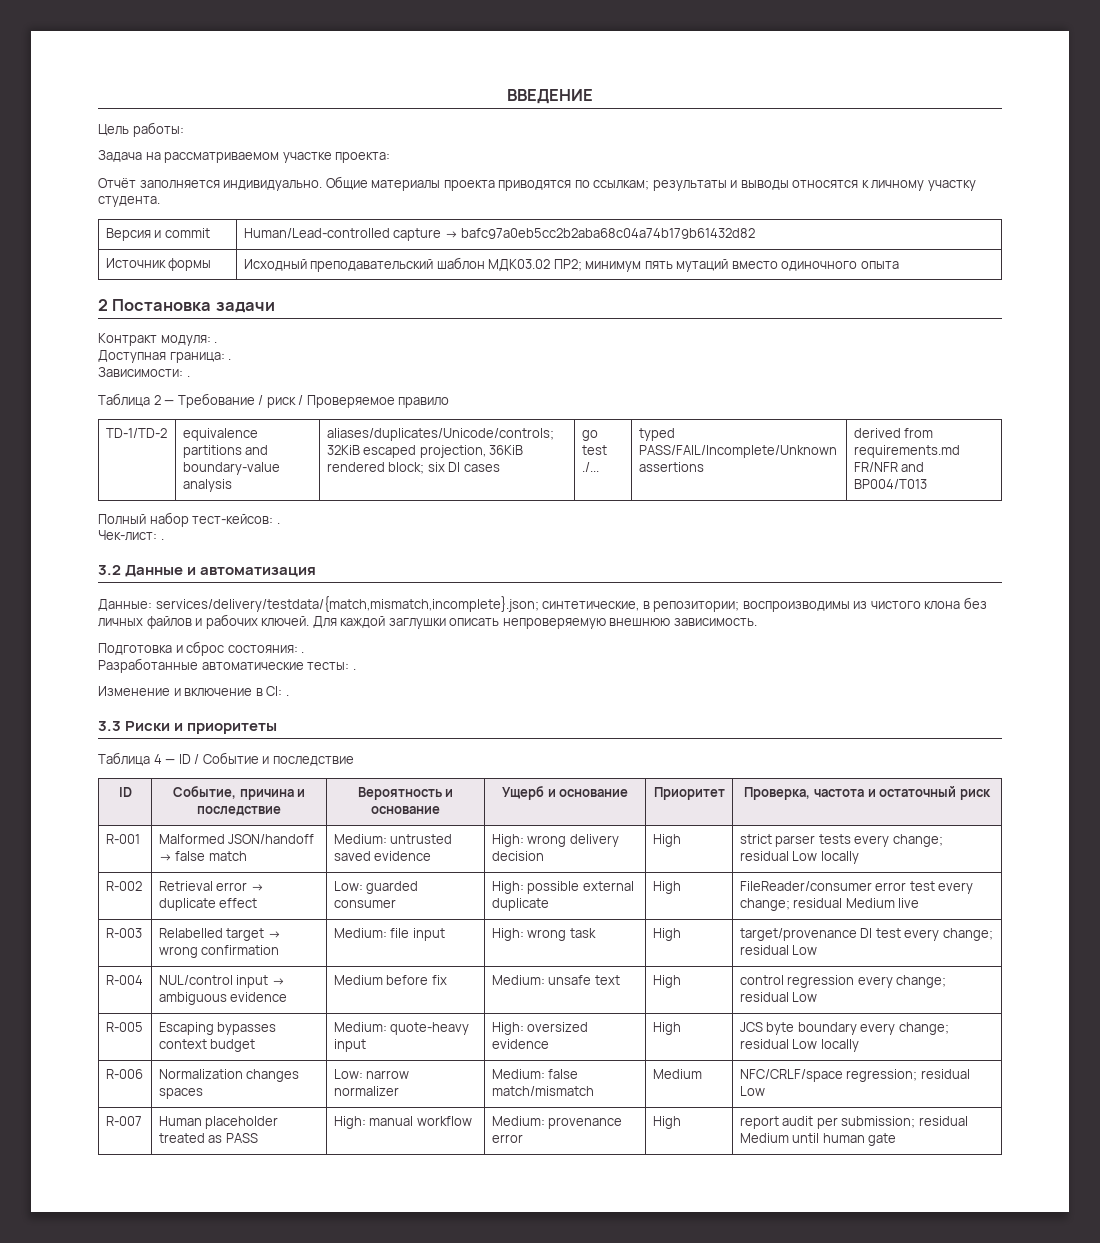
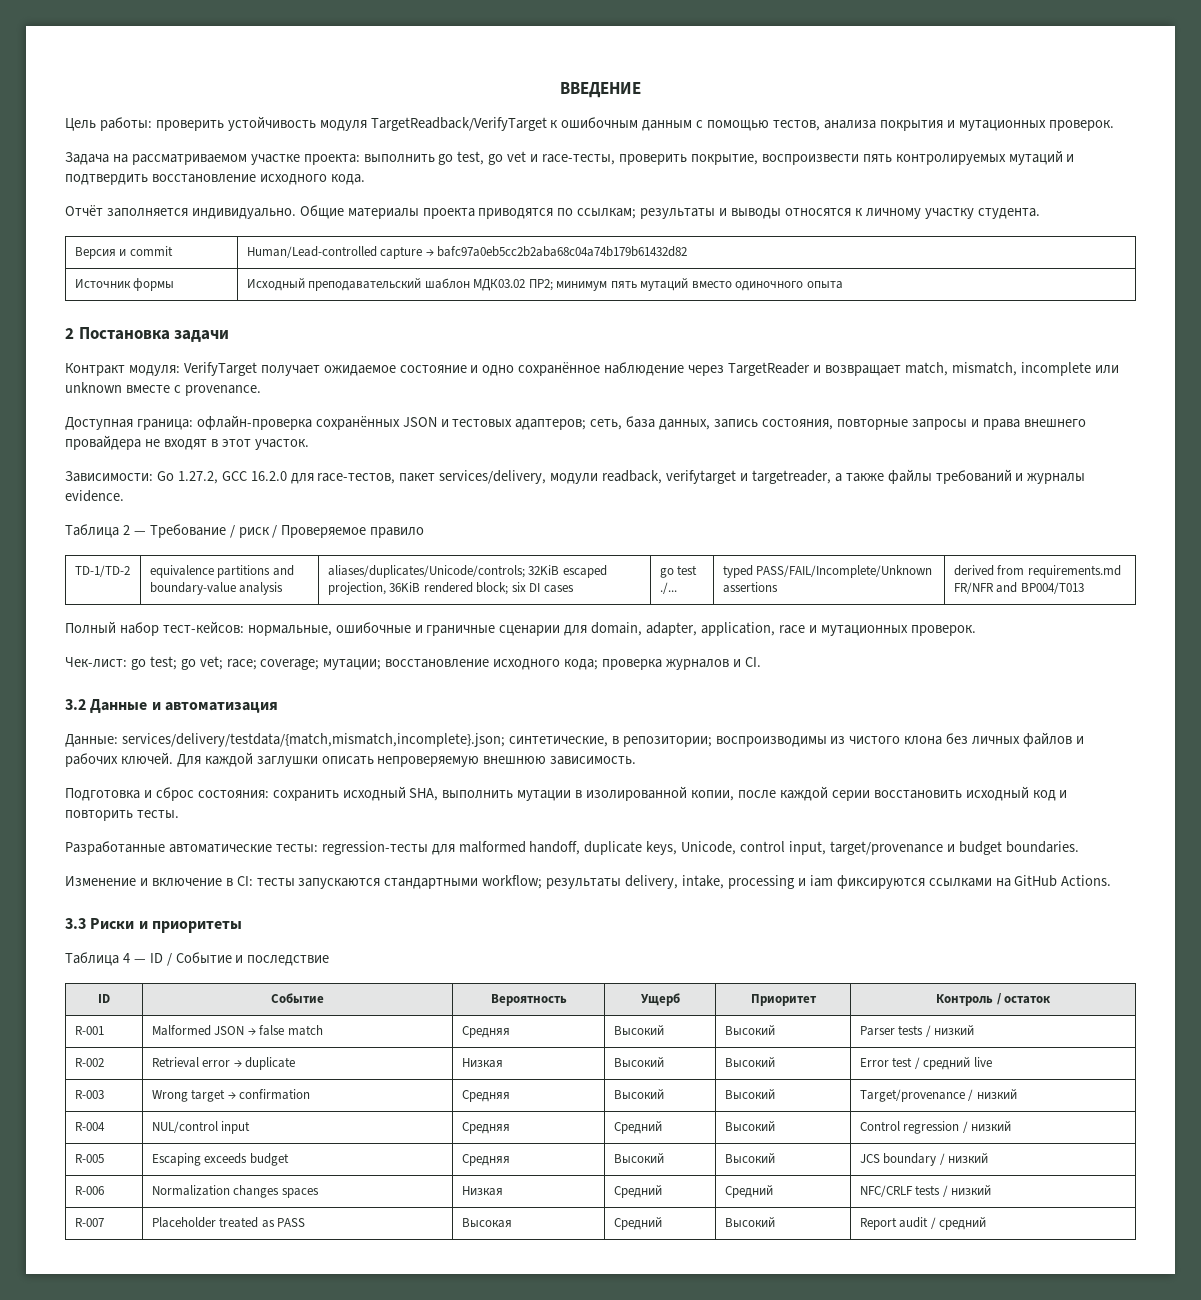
- Цель работы:
+ Цель работы: проверить устойчивость модуля TargetReadback/VerifyTarget к ошибочным данным с помощью тестов, анализа покрытия и мутационных проверок.
- Задача на рассматриваемом участке проекта:
+ Задача на рассматриваемом участке проекта: выполнить go test, go vet и race-тесты, проверить покрытие, воспроизвести пять контролируемых мутаций и подтвердить восстановление исходного кода.
- Контракт модуля: .
- Доступная граница: .
- Зависимости: .
+ Контракт модуля: VerifyTarget получает ожидаемое состояние и одно сохранённое наблюдение через TargetReader и возвращает match, mismatch, incomplete или unknown вместе с provenance.
+ Доступная граница: офлайн-проверка сохранённых JSON и тестовых адаптеров; сеть, база данных, запись состояния, повторные запросы и права внешнего провайдера не входят в этот участок.
+ Зависимости: Go 1.27.2, GCC 16.2.0 для race-тестов, пакет services/delivery, модули readback, verifytarget и targetreader, а также файлы требований и журналы evidence.
- Полный набор тест-кейсов: .
- Чек-лист: .
+ Полный набор тест-кейсов: нормальные, ошибочные и граничные сценарии для domain, adapter, application, race и мутационных проверок.
+ Чек-лист: go test; go vet; race; coverage; мутации; восстановление исходного кода; проверка журналов и CI.
- Подготовка и сброс состояния: .
- Разработанные автоматические тесты: .
+ Подготовка и сброс состояния: сохранить исходный SHA, выполнить мутации в изолированной копии, после каждой серии восстановить исходный код и повторить тесты.
+ Разработанные автоматические тесты: regression-тесты для malformed handoff, duplicate keys, Unicode, control input, target/provenance и budget boundaries.
- Изменение и включение в CI: .
+ Изменение и включение в CI: тесты запускаются стандартными workflow; результаты delivery, intake, processing и iam фиксируются ссылками на GitHub Actions.
- ID | Событие, причина и последствие | Вероятность и основание | Ущерб и основание | Приоритет | Проверка, частота и остаточный риск
+ ID | Событие | Вероятность | Ущерб | Приоритет | Контроль / остаток
- R-001 | Malformed JSON/handoff → false match | Medium: untrusted saved evidence | High: wrong delivery decision | High | strict parser tests every change; residual Low locally
+ R-001 | Malformed JSON → false match | Средняя | Высокий | Высокий | Parser tests / низкий
- R-002 | Retrieval error → duplicate effect | Low: guarded consumer | High: possible external duplicate | High | FileReader/consumer error test every change; residual Medium live
+ R-002 | Retrieval error → duplicate | Низкая | Высокий | Высокий | Error test / средний live
- R-003 | Relabelled target → wrong confirmation | Medium: file input | High: wrong task | High | target/provenance DI test every change; residual Low
- R-004 | NUL/control input → ambiguous evidence | Medium before fix | Medium: unsafe text | High | control regression every change; residual Low
+ R-003 | Wrong target → confirmation | Средняя | Высокий | Высокий | Target/provenance / низкий
+ R-004 | NUL/control input | Средняя | Средний | Высокий | Control regression / низкий
- R-005 | Escaping bypasses context budget | Medium: quote-heavy input | High: oversized evidence | High | JCS byte boundary every change; residual Low locally
- R-006 | Normalization changes spaces | Low: narrow normalizer | Medium: false match/mismatch | Medium | NFC/CRLF/space regression; residual Low
+ R-005 | Escaping exceeds budget | Средняя | Высокий | Высокий | JCS boundary / низкий
+ R-006 | Normalization changes spaces | Низкая | Средний | Средний | NFC/CRLF tests / низкий
- R-007 | Human placeholder treated as PASS | High: manual workflow | Medium: provenance error | High | report audit per submission; residual Medium until human gate
+ R-007 | Placeholder treated as PASS | Высокая | Средний | Высокий | Report audit / средний

